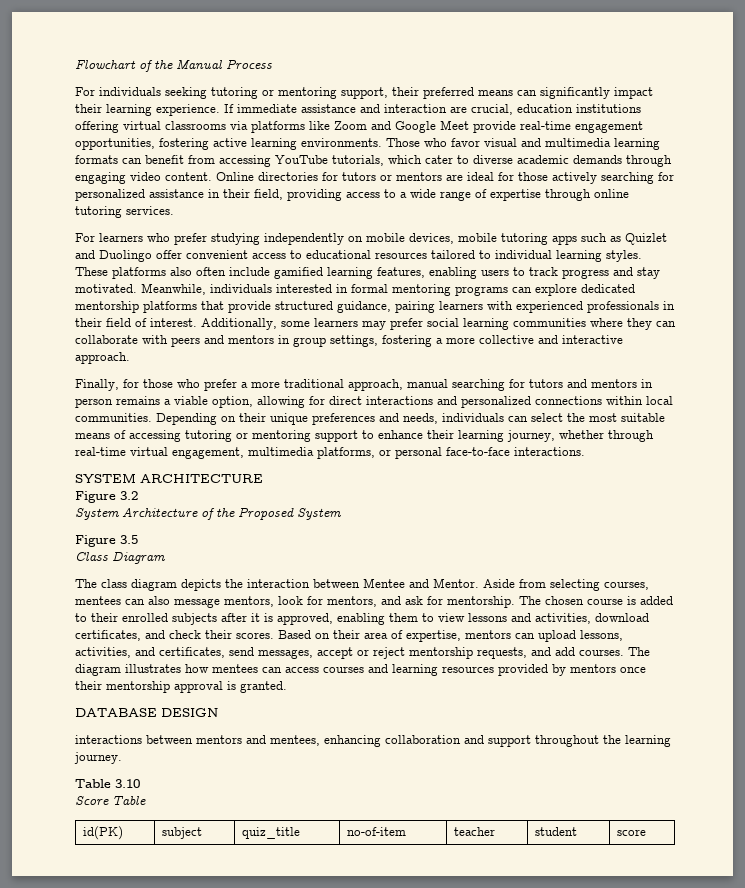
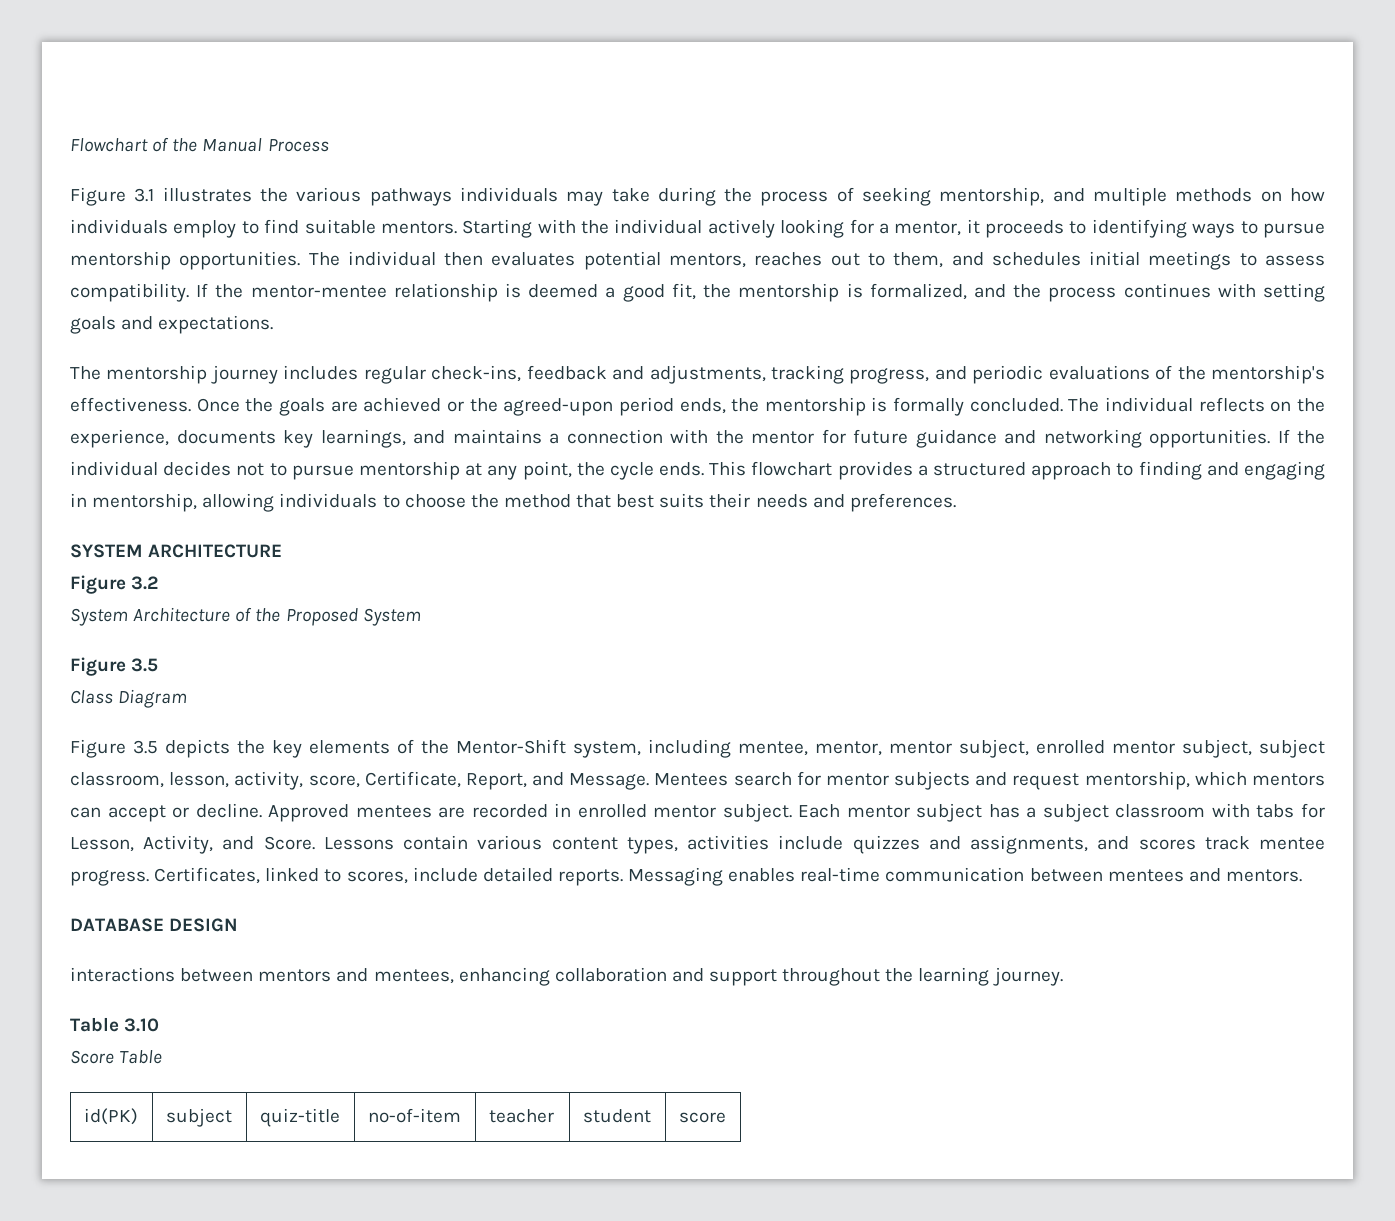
- For individuals seeking tutoring or mentoring support, their preferred means can significantly impact their learning experience. If immediate assistance and interaction are crucial, education institutions offering virtual classrooms via platforms like Zoom and Google Meet provide real-time engagement opportunities, fostering active learning environments. Those who favor visual and multimedia learning formats can benefit from accessing YouTube tutorials, which cater to diverse academic demands through engaging video content. Online directories for tutors or mentors are ideal for those actively searching for personalized assistance in their field, providing access to a wide range of expertise through online tutoring services.
- For learners who prefer studying independently on mobile devices, mobile tutoring apps such as Quizlet and Duolingo offer convenient access to educational resources tailored to individual learning styles. These platforms also often include gamified learning features, enabling users to track progress and stay motivated. Meanwhile, individuals interested in formal mentoring programs can explore dedicated mentorship platforms that provide structured guidance, pairing learners with experienced professionals in their field of interest. Additionally, some learners may prefer social learning communities where they can collaborate with peers and mentors in group settings, fostering a more collective and interactive approach.
- Finally, for those who prefer a more traditional approach, manual searching for tutors and mentors in person remains a viable option, allowing for direct interactions and personalized connections within local communities. Depending on their unique preferences and needs, individuals can select the most suitable means of accessing tutoring or mentoring support to enhance their learning journey, whether through real-time virtual engagement, multimedia platforms, or personal face-to-face interactions.
+ Figure 3.1 illustrates the various pathways individuals may take during the process of seeking mentorship, and multiple methods on how individuals employ to find suitable mentors. Starting with the individual actively looking for a mentor, it proceeds to identifying ways to pursue mentorship opportunities. The individual then evaluates potential mentors, reaches out to them, and schedules initial meetings to assess compatibility. If the mentor-mentee relationship is deemed a good fit, the mentorship is formalized, and the process continues with setting goals and expectations.
+ The mentorship journey includes regular check-ins, feedback and adjustments, tracking progress, and periodic evaluations of the mentorship's effectiveness. Once the goals are achieved or the agreed-upon period ends, the mentorship is formally concluded. The individual reflects on the experience, documents key learnings, and maintains a connection with the mentor for future guidance and networking opportunities. If the individual decides not to pursue mentorship at any point, the cycle ends. This flowchart provides a structured approach to finding and engaging in mentorship, allowing individuals to choose the method that best suits their needs and preferences.
- The class diagram depicts the interaction between Mentee and Mentor. Aside from selecting courses, mentees can also message mentors, look for mentors, and ask for mentorship. The chosen course is added to their enrolled subjects after it is approved, enabling them to view lessons and activities, download certificates, and check their scores. Based on their area of expertise, mentors can upload lessons, activities, and certificates, send messages, accept or reject mentorship requests, and add courses. The diagram illustrates how mentees can access courses and learning resources provided by mentors once their mentorship approval is granted.
+ Figure 3.5 depicts the key elements of the Mentor-Shift system, including mentee, mentor, mentor subject, enrolled mentor subject, subject classroom, lesson, activity, score, Certificate, Report, and Message. Mentees search for mentor subjects and request mentorship, which mentors can accept or decline. Approved mentees are recorded in enrolled mentor subject. Each mentor subject has a subject classroom with tabs for Lesson, Activity, and Score. Lessons contain various content types, activities include quizzes and assignments, and scores track mentee progress. Certificates, linked to scores, include detailed reports. Messaging enables real-time communication between mentees and mentors.
- id(PK) | subject | quiz_title | no-of-item | teacher | student | score
+ id(PK) | subject | quiz-title | no-of-item | teacher | student | score

